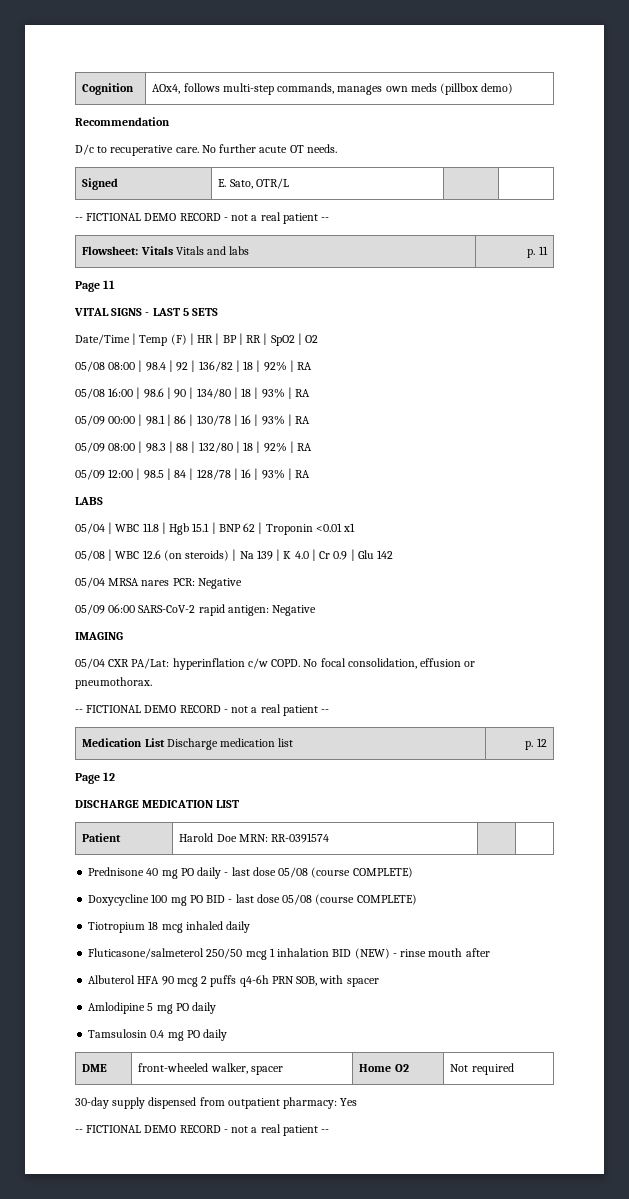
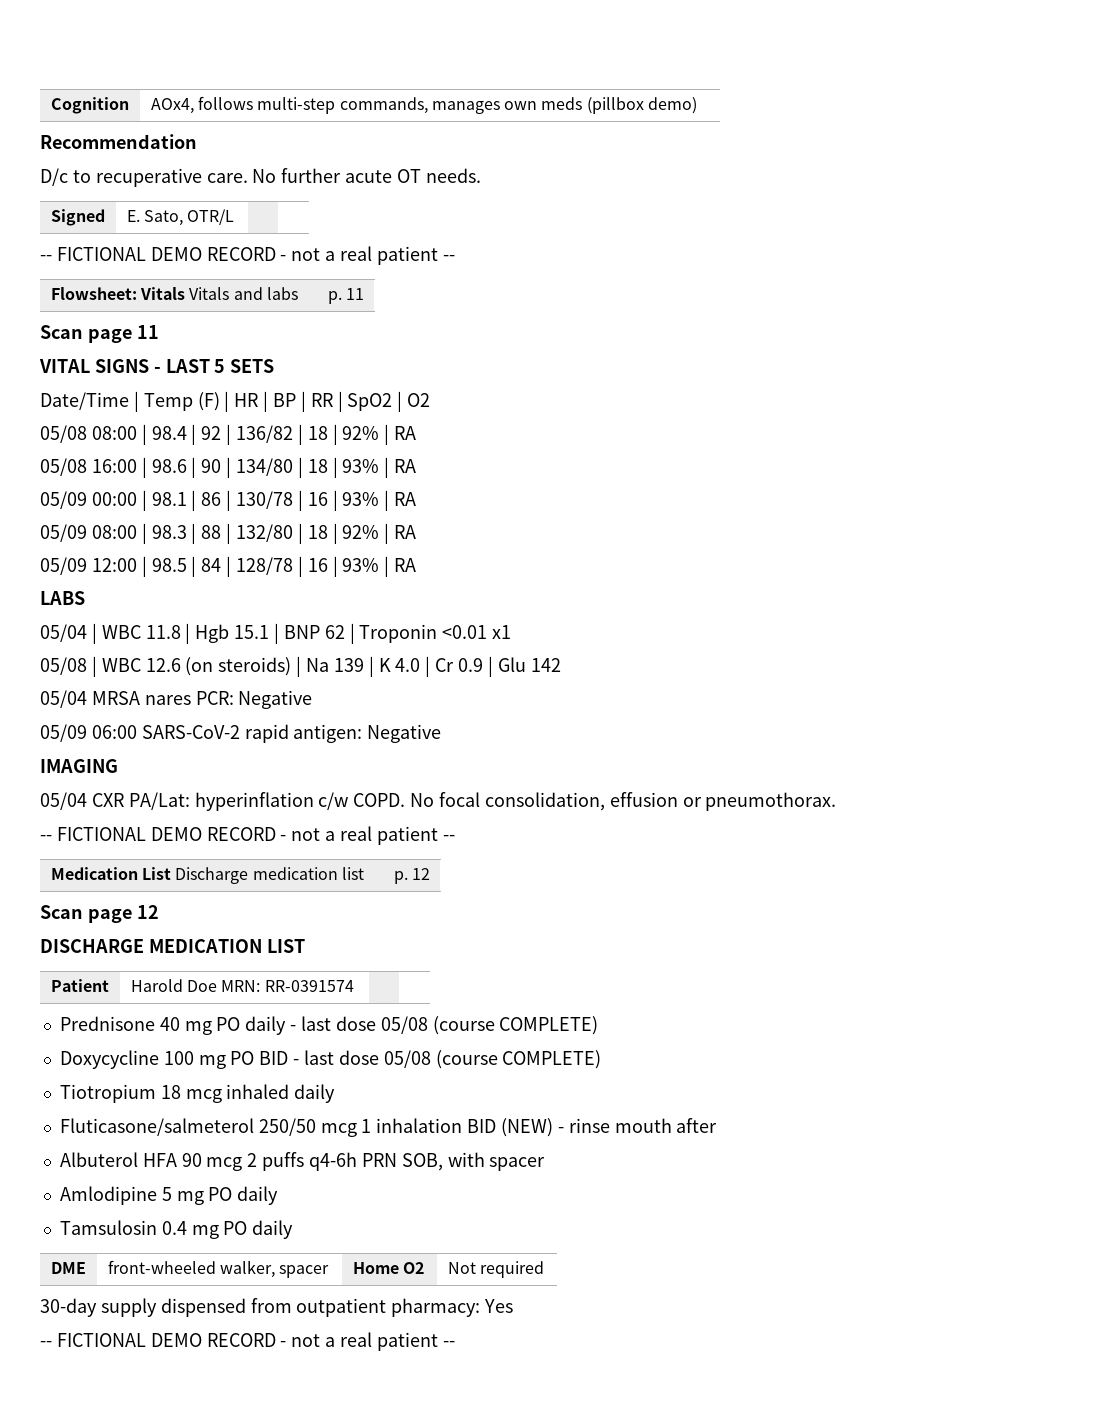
- Page 11
+ Scan page 11
- Page 12
+ Scan page 12

